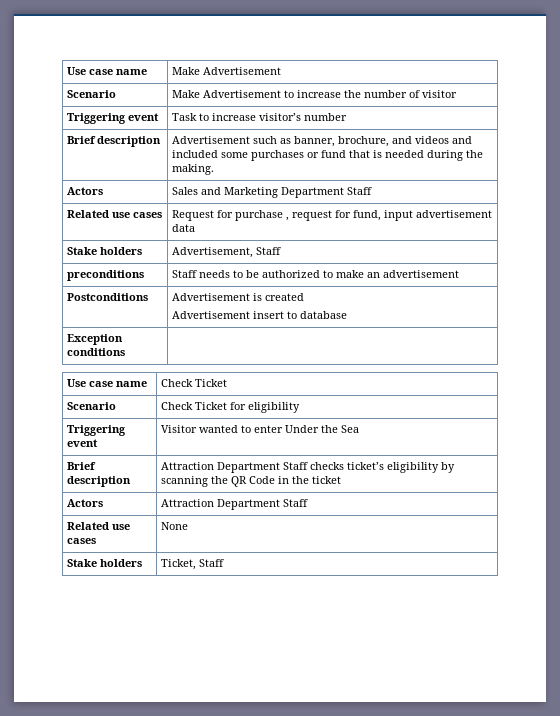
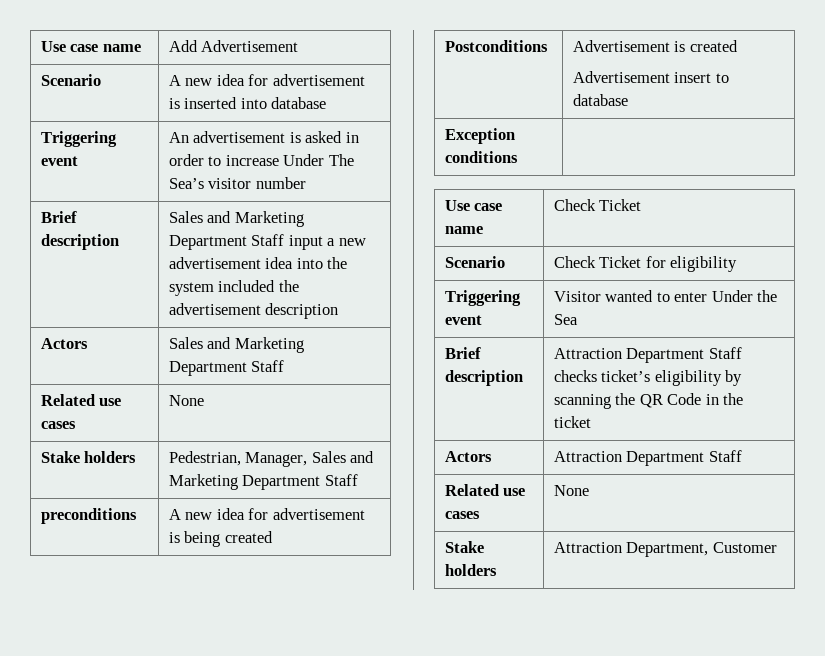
- Use case name | Make Advertisement
+ Use case name | Add Advertisement
- Scenario | Make Advertisement to increase the number of visitor
- Triggering event | Task to increase visitor’s number
- Brief description | Advertisement such as banner, brochure, and videos and included some purchases or fund that is needed during the making.
+ Scenario | A new idea for advertisement is inserted into database
+ Triggering event | An advertisement is asked in order to increase Under The Sea’s visitor number
+ Brief description | Sales and Marketing Department Staff input a new advertisement idea into the system included the advertisement description
  Actors | Sales and Marketing Department Staff
- Related use cases | Request for purchase , request for fund, input advertisement data
- Stake holders | Advertisement, Staff
- preconditions | Staff needs to be authorized to make an advertisement
+ Related use cases | None
+ Stake holders | Pedestrian, Manager, Sales and Marketing Department Staff
+ preconditions | A new idea for advertisement is being created
- Stake holders | Ticket, Staff
+ Stake holders | Attraction Department, Customer

